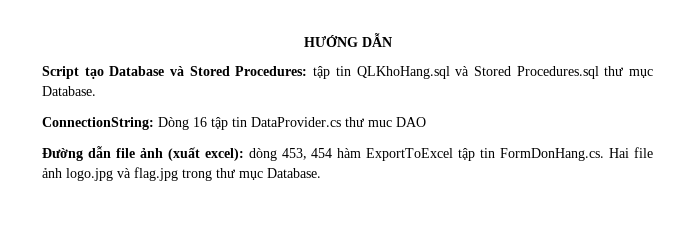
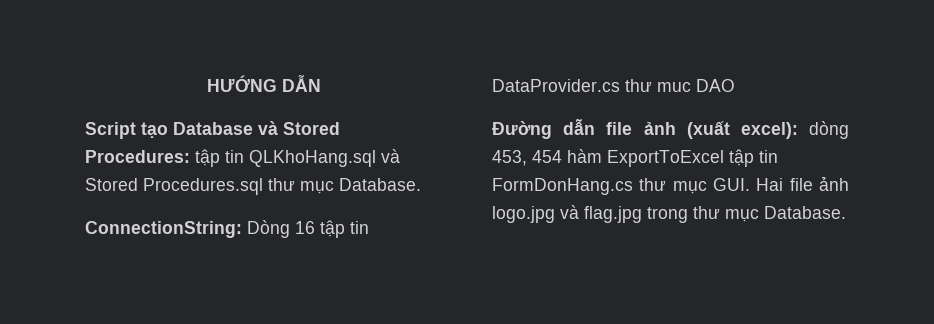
- Đường dẫn file ảnh (xuất excel): dòng 453, 454 hàm ExportToExcel tập tin FormDonHang.cs. Hai file ảnh logo.jpg và flag.jpg trong thư mục Database.
+ Đường dẫn file ảnh (xuất excel): dòng 453, 454 hàm ExportToExcel tập tin FormDonHang.cs thư mục GUI. Hai file ảnh logo.jpg và flag.jpg trong thư mục Database.

